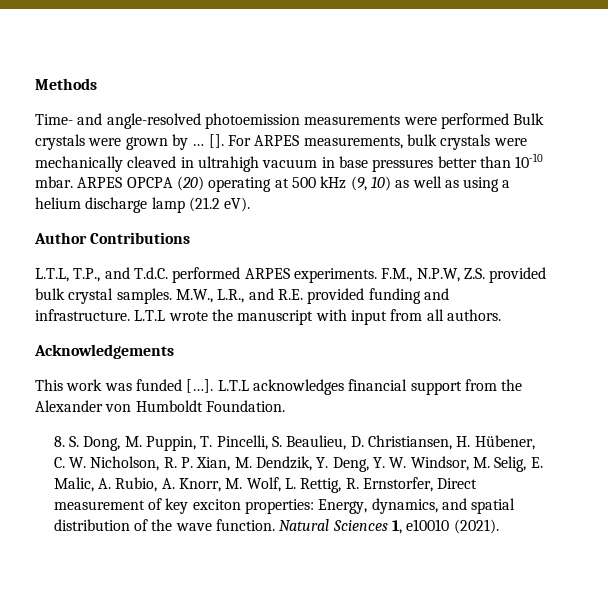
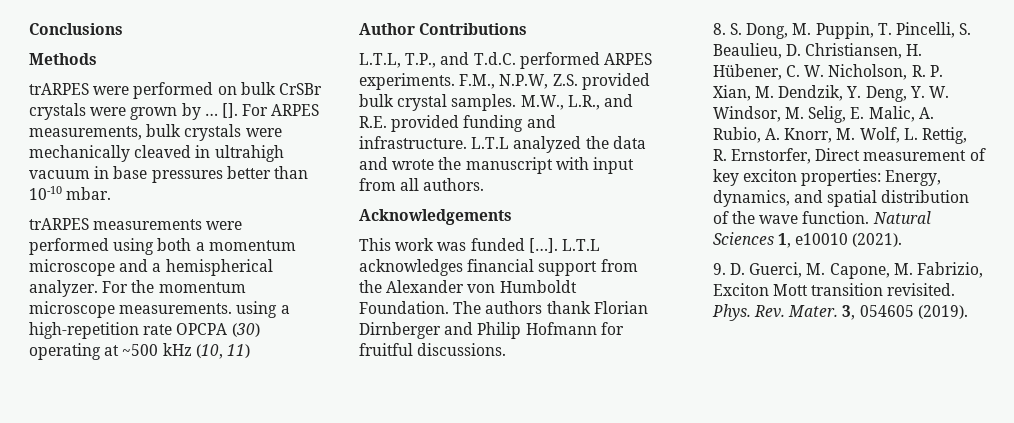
+ Conclusions
- Time- and angle-resolved photoemission measurements were performed Bulk crystals were grown by …
+ trARPES were performed on bulk CrSBr crystals were grown by …
- For ARPES measurements, bulk crystals were mechanically cleaved in ultrahigh vacuum in base pressures better than 10-10 mbar. ARPES OPCPA (20) operating at 500 kHz (9, 10) as well as using a helium discharge lamp (21.2 eV).
+ For ARPES measurements, bulk crystals were mechanically cleaved in ultrahigh vacuum in base pressures better than 10-10 mbar.
+ trARPES measurements were performed using both a momentum microscope and a hemispherical analyzer. For the momentum microscope measurements. using a high-repetition rate OPCPA (30) operating at ~500 kHz (10, 11)
- L.T.L wrote the manuscript with input from all authors.
+ L.T.L analyzed the data and wrote the manuscript with input from all authors.
+ The authors thank Florian Dirnberger and Philip Hofmann for fruitful discussions.
+ 9. D. Guerci, M. Capone, M. Fabrizio, Exciton Mott transition revisited. Phys. Rev. Mater. 3, 054605 (2019).

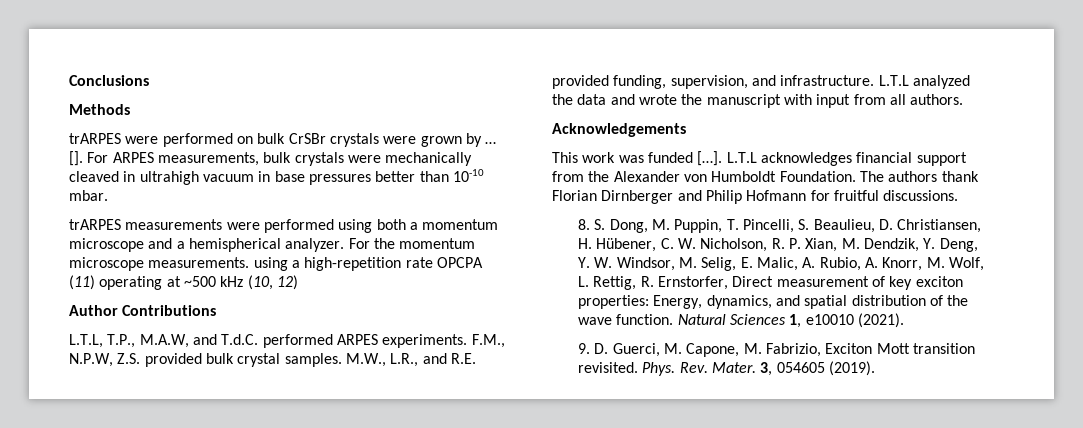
- For the momentum microscope measurements. using a high-repetition rate OPCPA (30) operating at ~500 kHz (10, 11)
+ For the momentum microscope measurements. using a high-repetition rate OPCPA (11) operating at ~500 kHz (10, 12)
- L.T.L, T.P., and T.d.C. performed ARPES experiments.
+ L.T.L, T.P., M.A.W, and T.d.C. performed ARPES experiments.
- M.W., L.R., and R.E. provided funding and infrastructure.
+ M.W., L.R., and R.E. provided funding, supervision, and infrastructure.

